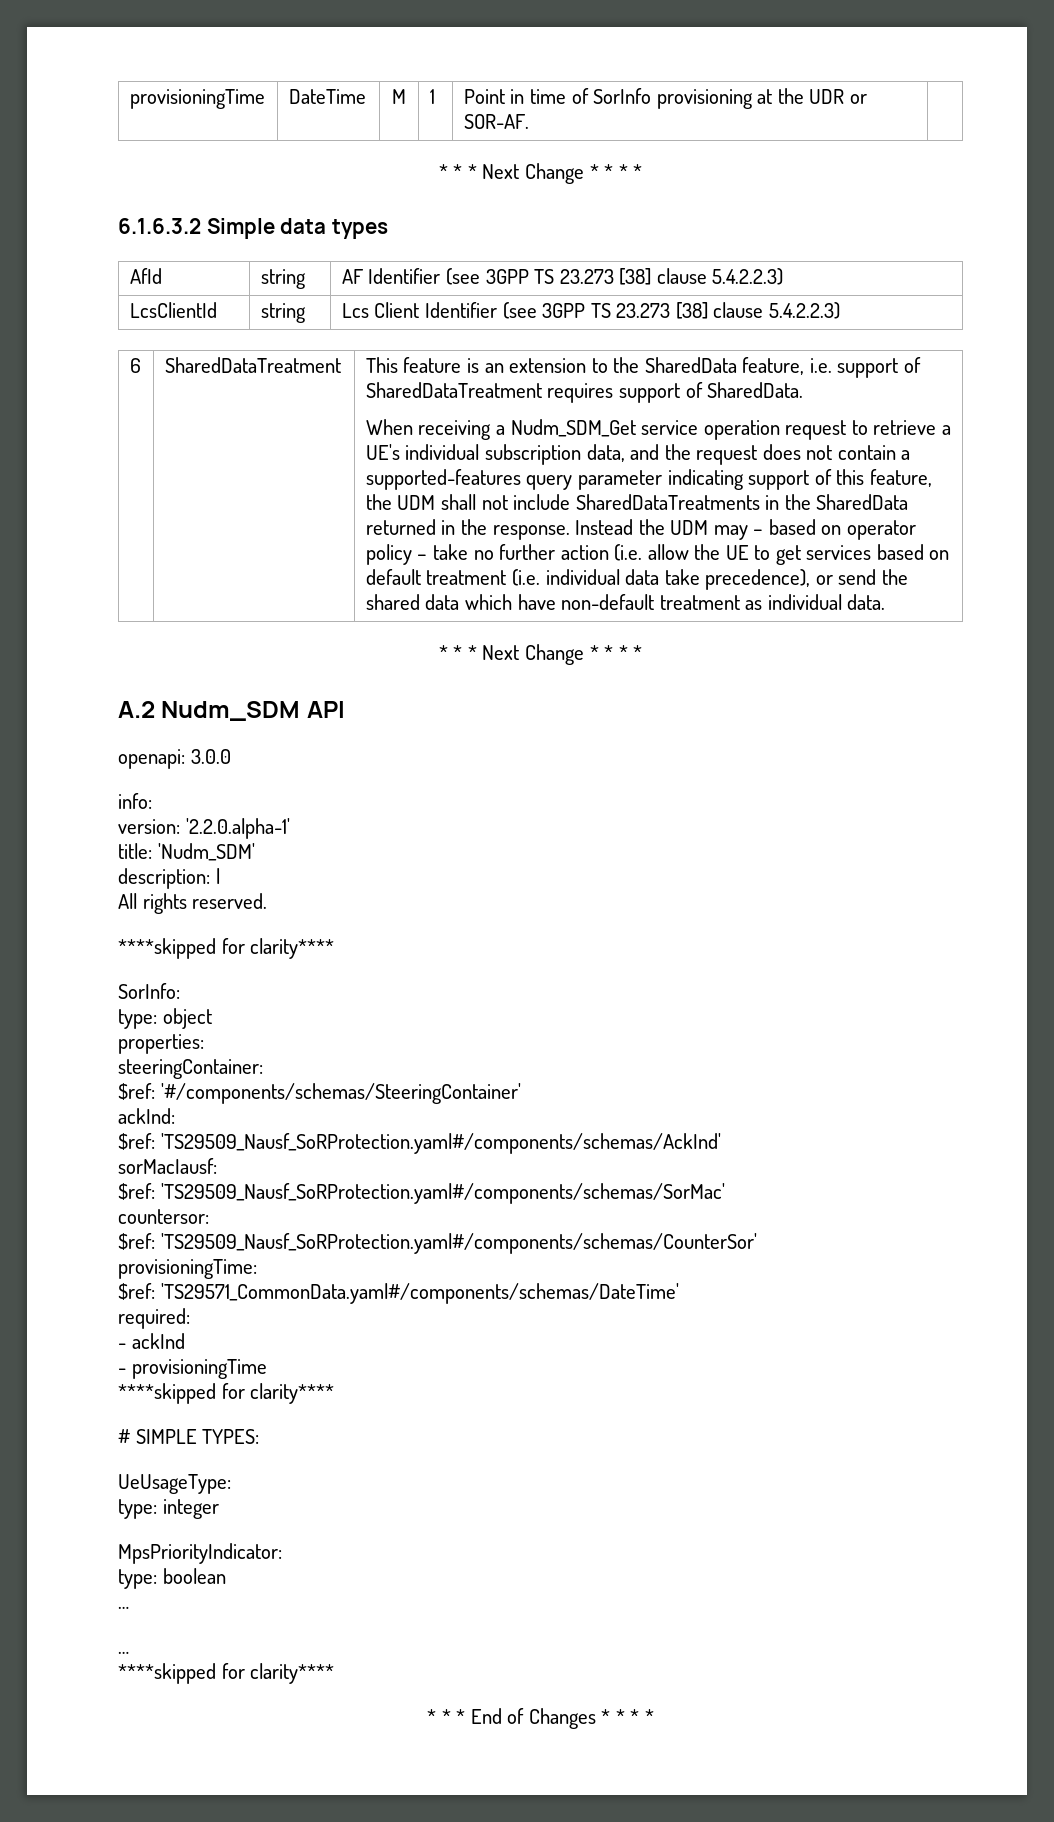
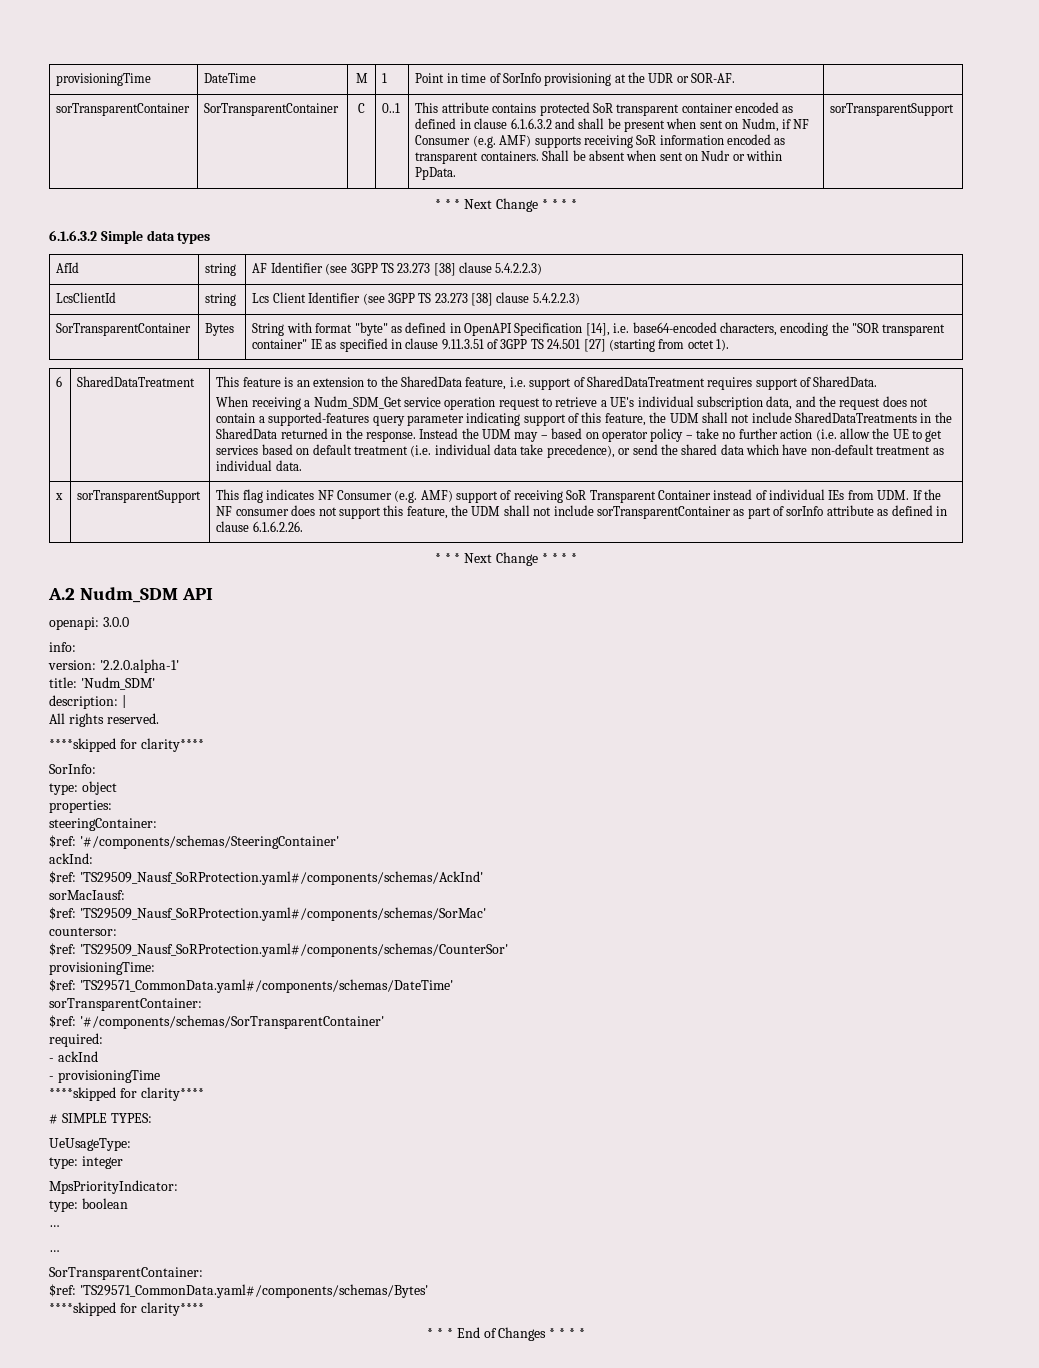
+ sorTransparentContainer | SorTransparentContainer | C | 0..1 | This attribute contains protected SoR transparent container encoded as defined in clause 6.1.6.3.2 and shall be present when sent on Nudm, if NF Consumer (e.g. AMF) supports receiving SoR information encoded as transparent containers. Shall be absent when sent on Nudr or within PpData. | sorTransparentSupport
+ SorTransparentContainer | Bytes | String with format "byte" as defined in OpenAPI Specification [14], i.e. base64-encoded characters, encoding the "SOR transparent container" IE as specified in clause 9.11.3.51 of 3GPP TS 24.501 [27] (starting from octet 1).
+ x | sorTransparentSupport | This flag indicates NF Consumer (e.g. AMF) support of receiving SoR Transparent Container instead of individual IEs from UDM. If the NF consumer does not support this feature, the UDM shall not include sorTransparentContainer as part of sorInfo attribute as defined in clause 6.1.6.2.26.
+ sorTransparentContainer:
+ $ref: '#/components/schemas/SorTransparentContainer'
+ SorTransparentContainer:
+ $ref: 'TS29571_CommonData.yaml#/components/schemas/Bytes'

